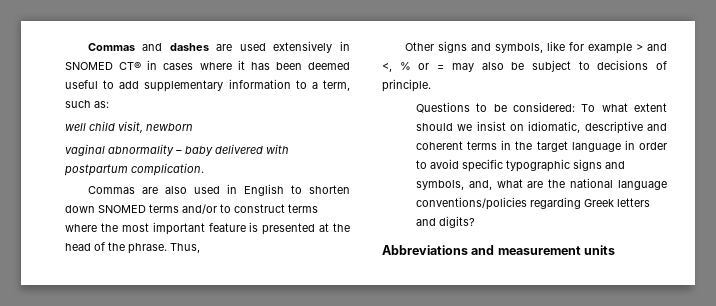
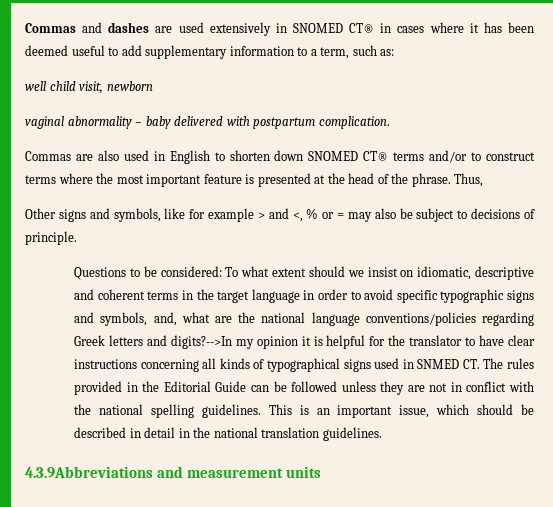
- Commas are also used in English to shorten down SNOMED terms and/or to construct terms where the most important feature is presented at the head of the phrase.
+ Commas are also used in English to shorten down SNOMED CT® terms and/or to construct terms where the most important feature is presented at the head of the phrase.
- Questions to be considered: To what extent should we insist on idiomatic, descriptive and coherent terms in the target language in order to avoid specific typographic signs and symbols, and, what are the national language conventions/policies regarding Greek letters and digits?
- Abbreviations and measurement units
+ Questions to be considered: To what extent should we insist on idiomatic, descriptive and coherent terms in the target language in order to avoid specific typographic signs and symbols, and, what are the national language conventions/policies regarding Greek letters and digits?-->In my opinion it is helpful for the translator to have clear instructions concerning all kinds of typographical signs used in SNMED CT. The rules provided in the Editorial Guide can be followed unless they are not in conflict with the national spelling guidelines. This is an important issue, which should be described in detail in the national translation guidelines.
+ 4.3.9Abbreviations and measurement units

